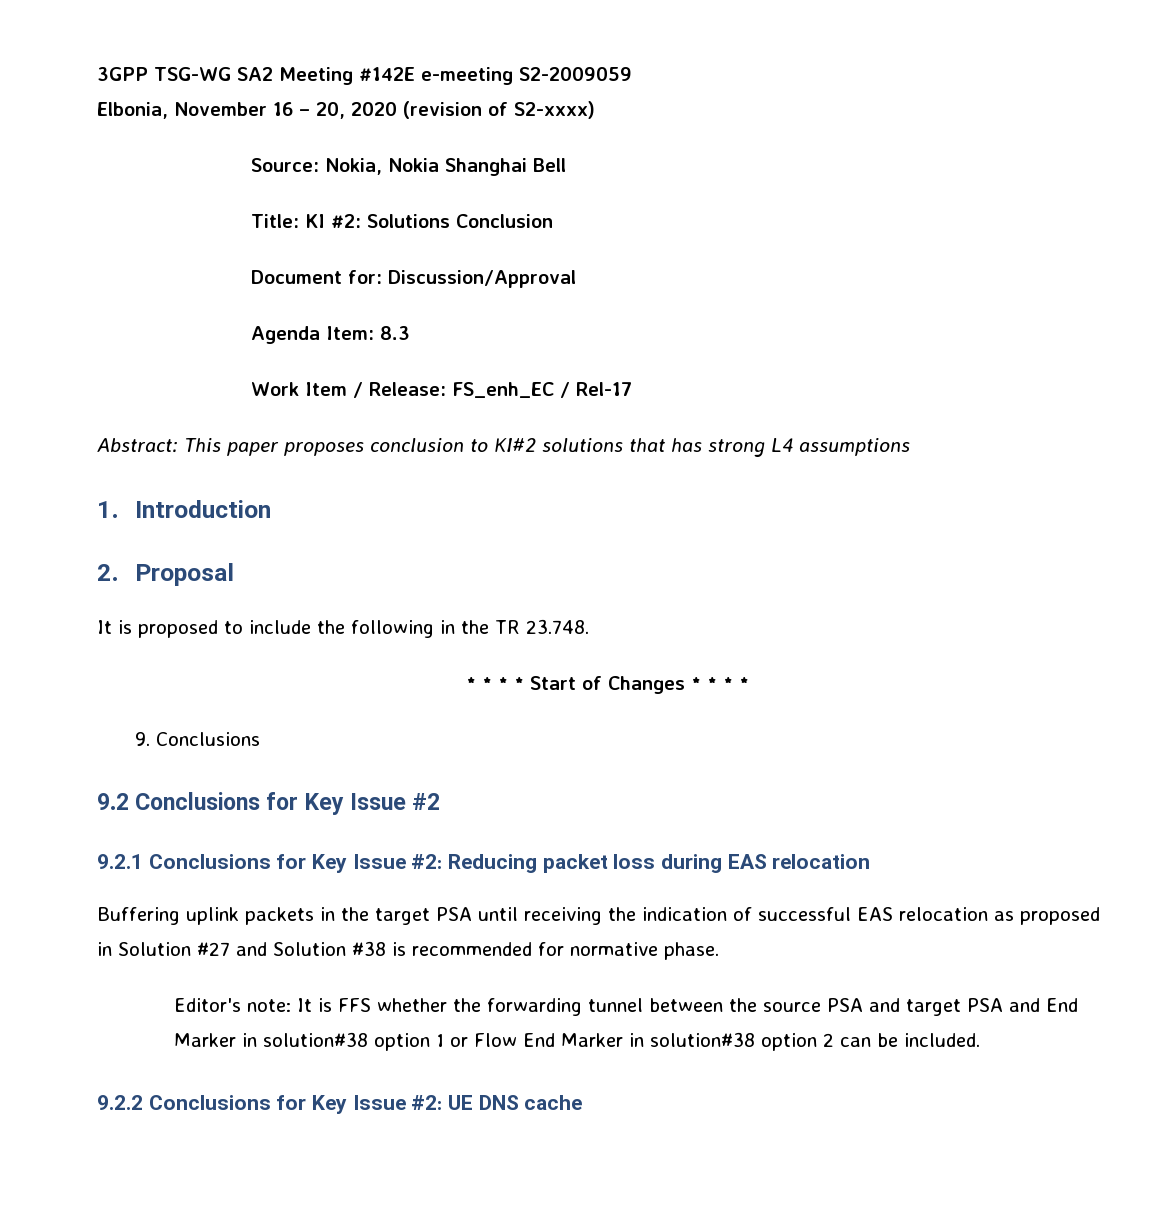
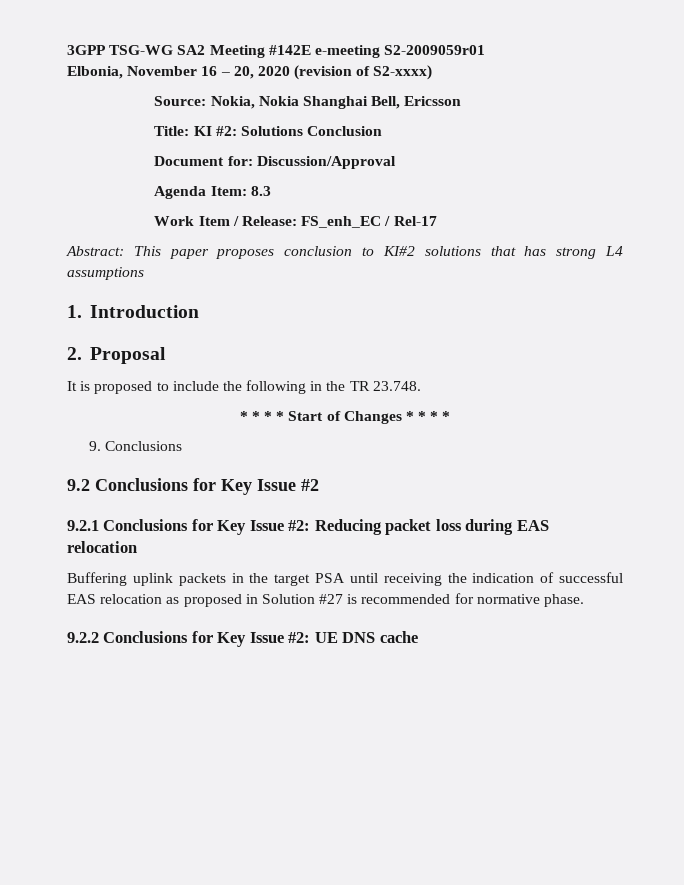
- 3GPP TSG-WG SA2 Meeting #142E e-meeting S2-2009059
+ 3GPP TSG-WG SA2 Meeting #142E e-meeting S2-2009059r01
- Source: Nokia, Nokia Shanghai Bell
+ Source: Nokia, Nokia Shanghai Bell, Ericsson
- Buffering uplink packets in the target PSA until receiving the indication of successful EAS relocation as proposed in Solution #27 and Solution #38 is recommended for normative phase.
+ Buffering uplink packets in the target PSA until receiving the indication of successful EAS relocation as proposed in Solution #27 is recommended for normative phase.
- Editor's note: It is FFS whether the forwarding tunnel between the source PSA and target PSA and End Marker in solution#38 option 1 or Flow End Marker in solution#38 option 2 can be included.

